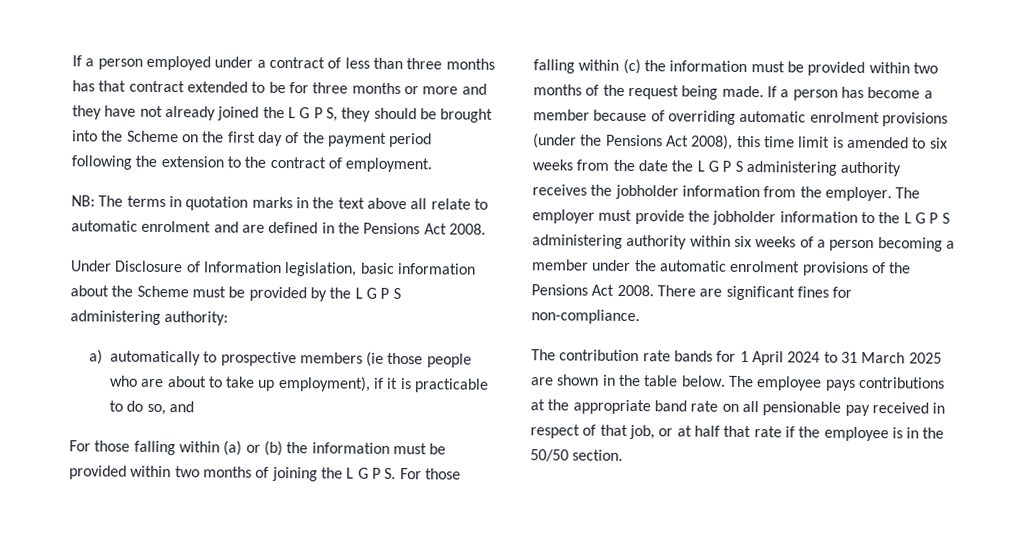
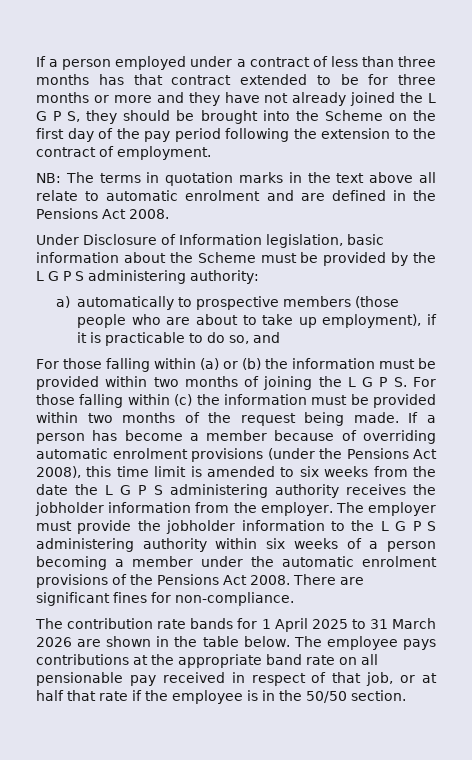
- If a person employed under a contract of less than three months has that contract extended to be for three months or more and they have not already joined the L G P S, they should be brought into the Scheme on the first day of the payment period following the extension to the contract of employment.
+ If a person employed under a contract of less than three months has that contract extended to be for three months or more and they have not already joined the L G P S, they should be brought into the Scheme on the first day of the pay period following the extension to the contract of employment.
- a) automatically to prospective members (ie those people who are about to take up employment), if it is practicable to do so, and
+ a) automatically to prospective members (those people who are about to take up employment), if it is practicable to do so, and
- The contribution rate bands for 1 April 2024 to 31 March 2025 are shown in the table below.
+ The contribution rate bands for 1 April 2025 to 31 March 2026 are shown in the table below.

